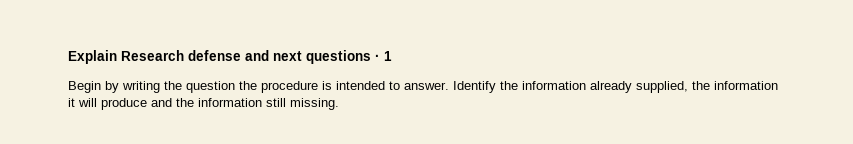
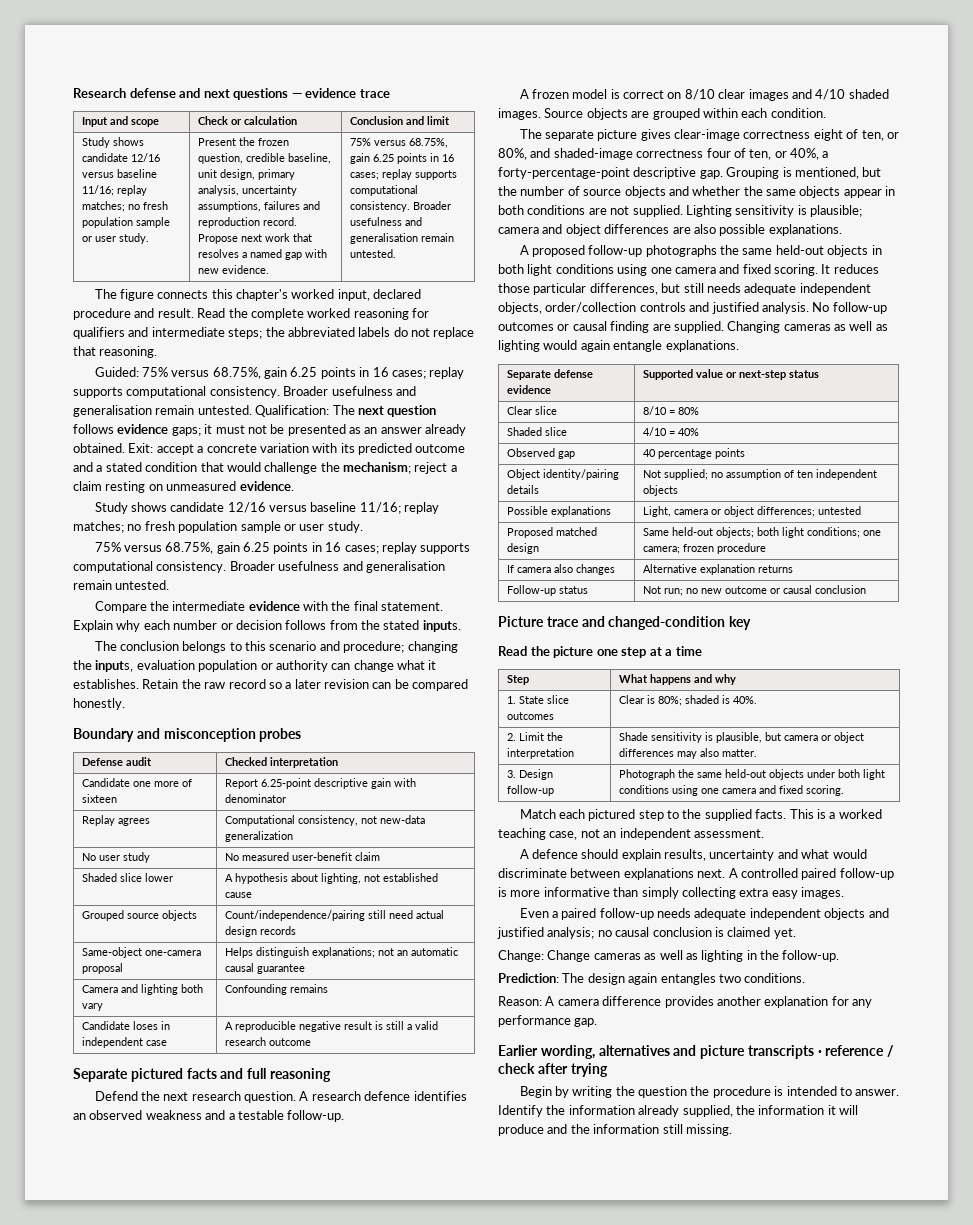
- Explain Research defense and next questions · 1
+ Research defense and next questions — evidence trace
+ Input and scope | Check or calculation | Conclusion and limit
+ Study shows candidate 12/16 versus baseline 11/16; replay matches; no fresh population sample or user study. | Present the frozen question, credible baseline, unit design, primary analysis, uncertainty assumptions, failures and reproduction record. Propose next work that resolves a named gap with new evidence. | 75% versus 68.75%, gain 6.25 points in 16 cases; replay supports computational consistency. Broader usefulness and generalisation remain untested.
+ The figure connects this chapter's worked input, declared procedure and result. Read the complete worked reasoning for qualifiers and intermediate steps; the abbreviated labels do not replace that reasoning.
+ Guided: 75% versus 68.75%, gain 6.25 points in 16 cases; replay supports computational consistency. Broader usefulness and generalisation remain untested. Qualification: The next question follows evidence gaps; it must not be presented as an answer already obtained. Exit: accept a concrete variation with its predicted outcome and a stated condition that would challenge the mechanism; reject a claim resting on unmeasured evidence.
+ Study shows candidate 12/16 versus baseline 11/16; replay matches; no fresh population sample or user study.
+ 75% versus 68.75%, gain 6.25 points in 16 cases; replay supports computational consistency. Broader usefulness and generalisation remain untested.
+ Compare the intermediate evidence with the final statement. Explain why each number or decision follows from the stated inputs.
+ The conclusion belongs to this scenario and procedure; changing the inputs, evaluation population or authority can change what it establishes. Retain the raw record so a later revision can be compared honestly.
+ Boundary and misconception probes
+ Defense audit | Checked interpretation
+ Candidate one more of sixteen | Report 6.25-point descriptive gain with denominator
+ Replay agrees | Computational consistency, not new-data generalization
+ No user study | No measured user-benefit claim
+ Shaded slice lower | A hypothesis about lighting, not established cause
+ Grouped source objects | Count/independence/pairing still need actual design records
+ Same-object one-camera proposal | Helps distinguish explanations; not an automatic causal guarantee
+ Camera and lighting both vary | Confounding remains
+ Candidate loses in independent case | A reproducible negative result is still a valid research outcome
+ Separate pictured facts and full reasoning
+ Defend the next research question. A research defence identifies an observed weakness and a testable follow-up.
+ A frozen model is correct on 8/10 clear images and 4/10 shaded images. Source objects are grouped within each condition.
+ The separate picture gives clear-image correctness eight of ten, or 80%, and shaded-image correctness four of ten, or 40%, a forty-percentage-point descriptive gap. Grouping is mentioned, but the number of source objects and whether the same objects appear in both conditions are not supplied. Lighting sensitivity is plausible; camera and object differences are also possible explanations.
+ A proposed follow-up photographs the same held-out objects in both light conditions using one camera and fixed scoring. It reduces those particular differences, but still needs adequate independent objects, order/collection controls and justified analysis. No follow-up outcomes or causal finding are supplied. Changing cameras as well as lighting would again entangle explanations.
+ Separate defense evidence | Supported value or next-step status
+ Clear slice | 8/10 = 80%
+ Shaded slice | 4/10 = 40%
+ Observed gap | 40 percentage points
+ Object identity/pairing details | Not supplied; no assumption of ten independent objects
+ Possible explanations | Light, camera or object differences; untested
+ Proposed matched design | Same held-out objects; both light conditions; one camera; frozen procedure
+ If camera also changes | Alternative explanation returns
+ Follow-up status | Not run; no new outcome or causal conclusion
+ Picture trace and changed-condition key
+ Read the picture one step at a time
+ Step | What happens and why
+ 1. State slice outcomes | Clear is 80%; shaded is 40%.
+ 2. Limit the interpretation | Shade sensitivity is plausible, but camera or object differences may also matter.
+ 3. Design follow-up | Photograph the same held-out objects under both light conditions using one camera and fixed scoring.
+ Match each pictured step to the supplied facts. This is a worked teaching case, not an independent assessment.
+ A defence should explain results, uncertainty and what would discriminate between explanations next. A controlled paired follow-up is more informative than simply collecting extra easy images.
+ Even a paired follow-up needs adequate independent objects and justified analysis; no causal conclusion is claimed yet.
+ Change: Change cameras as well as lighting in the follow-up.
+ Prediction: The design again entangles two conditions.
+ Reason: A camera difference provides another explanation for any performance gap.
+ Earlier wording, alternatives and picture transcripts · reference / check after trying

